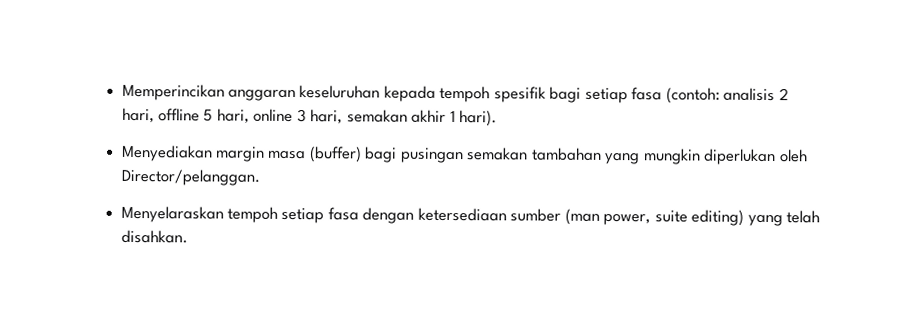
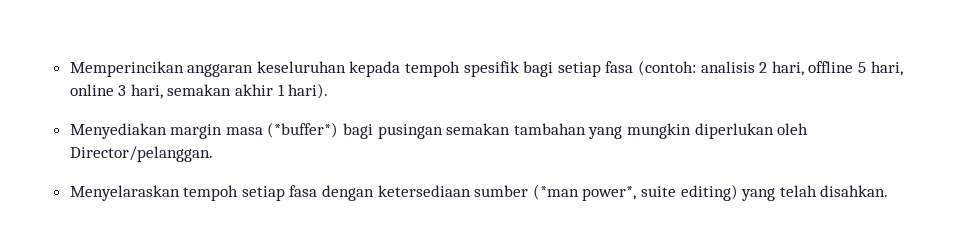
- Menyediakan margin masa (buffer) bagi pusingan semakan tambahan yang mungkin diperlukan oleh Director/pelanggan.
+ Menyediakan margin masa (*buffer*) bagi pusingan semakan tambahan yang mungkin diperlukan oleh Director/pelanggan.
- Menyelaraskan tempoh setiap fasa dengan ketersediaan sumber (man power, suite editing) yang telah disahkan.
+ Menyelaraskan tempoh setiap fasa dengan ketersediaan sumber (*man power*, suite editing) yang telah disahkan.

